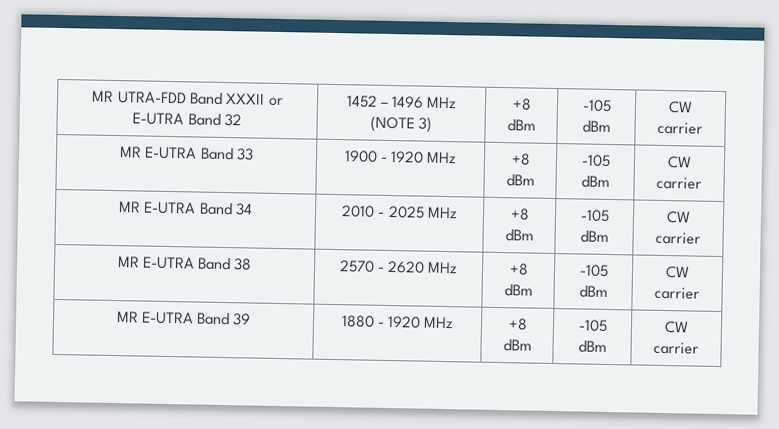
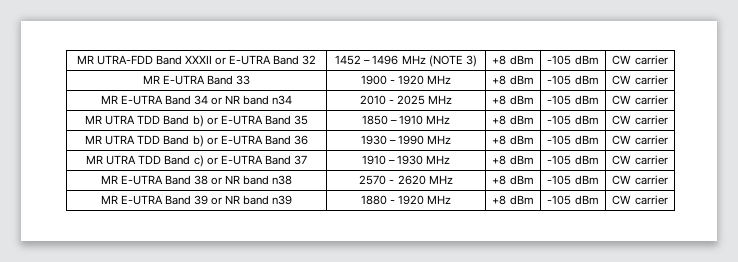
- MR E-UTRA Band 34 | 2010 - 2025 MHz | +8 dBm | -105 dBm | CW carrier
+ MR E-UTRA Band 34 or NR band n34 | 2010 - 2025 MHz | +8 dBm | -105 dBm | CW carrier
+ MR UTRA TDD Band b) or E-UTRA Band 35 | 1850 – 1910 MHz | +8 dBm | -105 dBm | CW carrier
+ MR UTRA TDD Band b) or E-UTRA Band 36 | 1930 – 1990 MHz | +8 dBm | -105 dBm | CW carrier
+ MR UTRA TDD Band c) or E-UTRA Band 37 | 1910 – 1930 MHz | +8 dBm | -105 dBm | CW carrier
- MR E-UTRA Band 38 | 2570 - 2620 MHz | +8 dBm | -105 dBm | CW carrier
+ MR E-UTRA Band 38 or NR band n38 | 2570 - 2620 MHz | +8 dBm | -105 dBm | CW carrier
- MR E-UTRA Band 39 | 1880 - 1920 MHz | +8 dBm | -105 dBm | CW carrier
+ MR E-UTRA Band 39 or NR band n39 | 1880 - 1920 MHz | +8 dBm | -105 dBm | CW carrier

